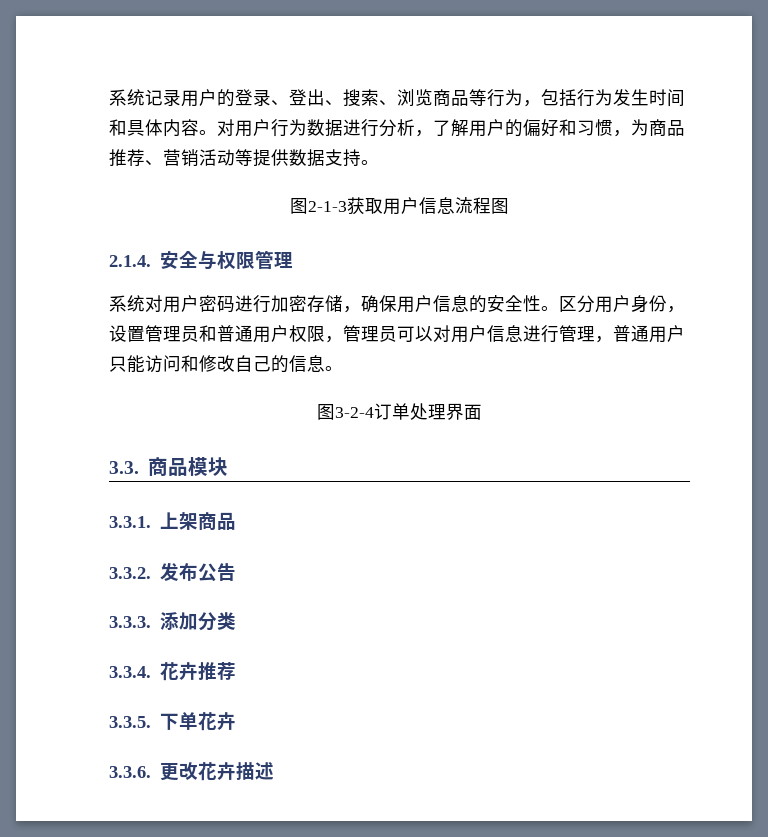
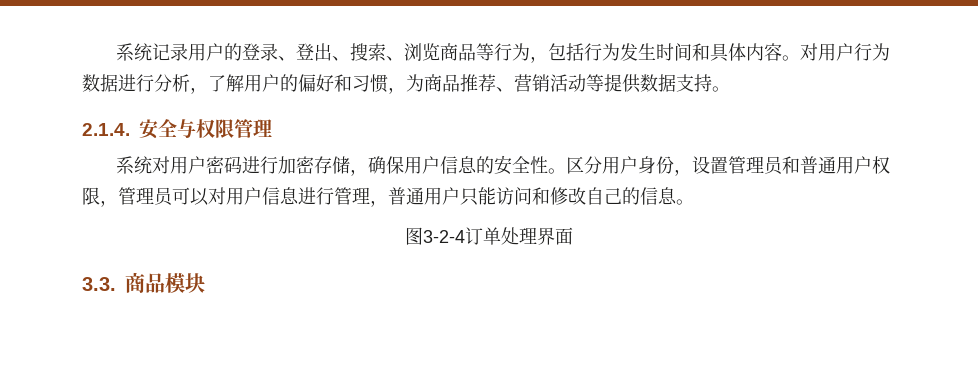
- 图2-1-3获取用户信息流程图
- 3.3.1.上架商品
- 3.3.2.发布公告
- 3.3.3.添加分类
- 3.3.4.花卉推荐
- 3.3.5.下单花卉
- 3.3.6.更改花卉描述

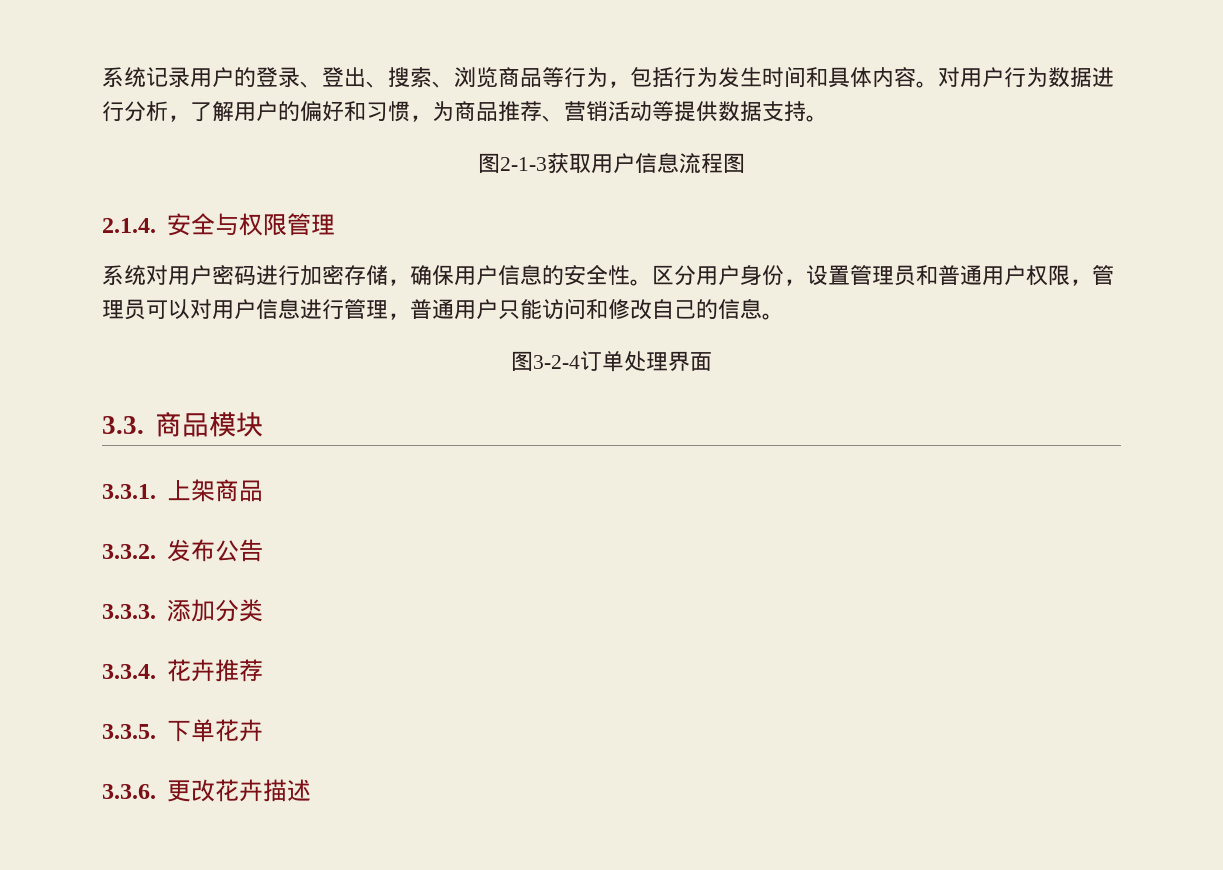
+ 图2-1-3获取用户信息流程图
+ 3.3.1.上架商品
+ 3.3.2.发布公告
+ 3.3.3.添加分类
+ 3.3.4.花卉推荐
+ 3.3.5.下单花卉
+ 3.3.6.更改花卉描述

